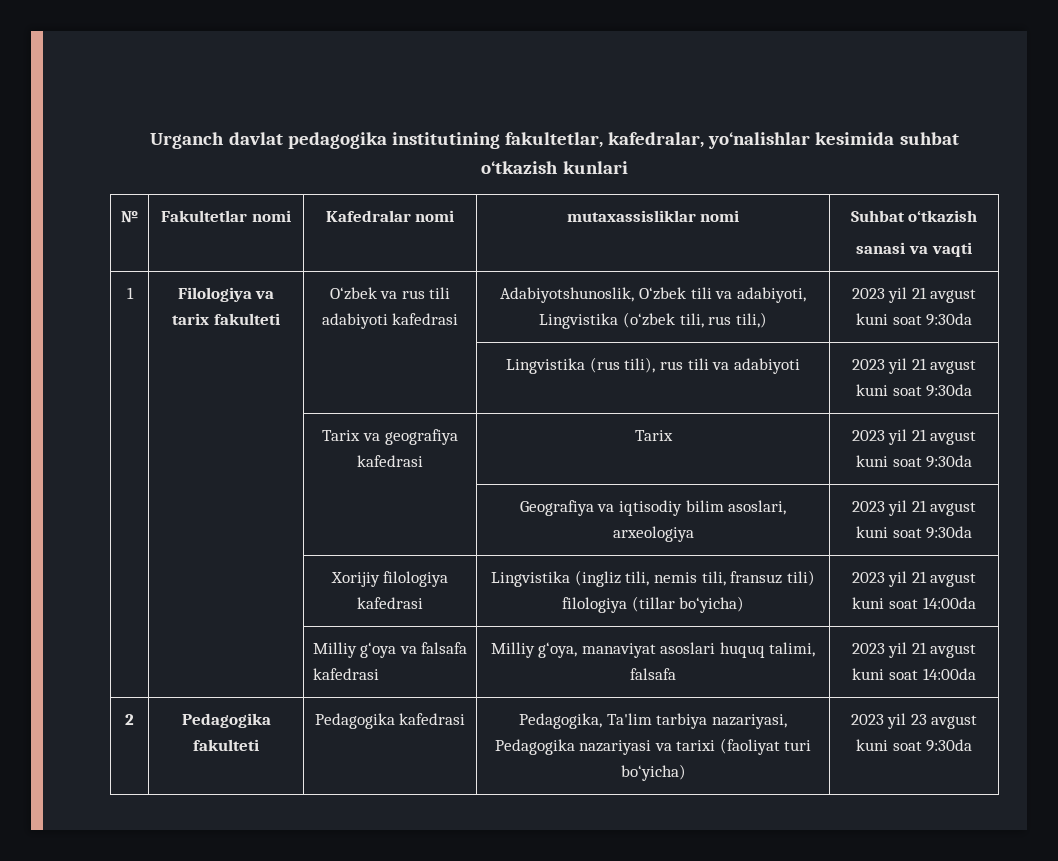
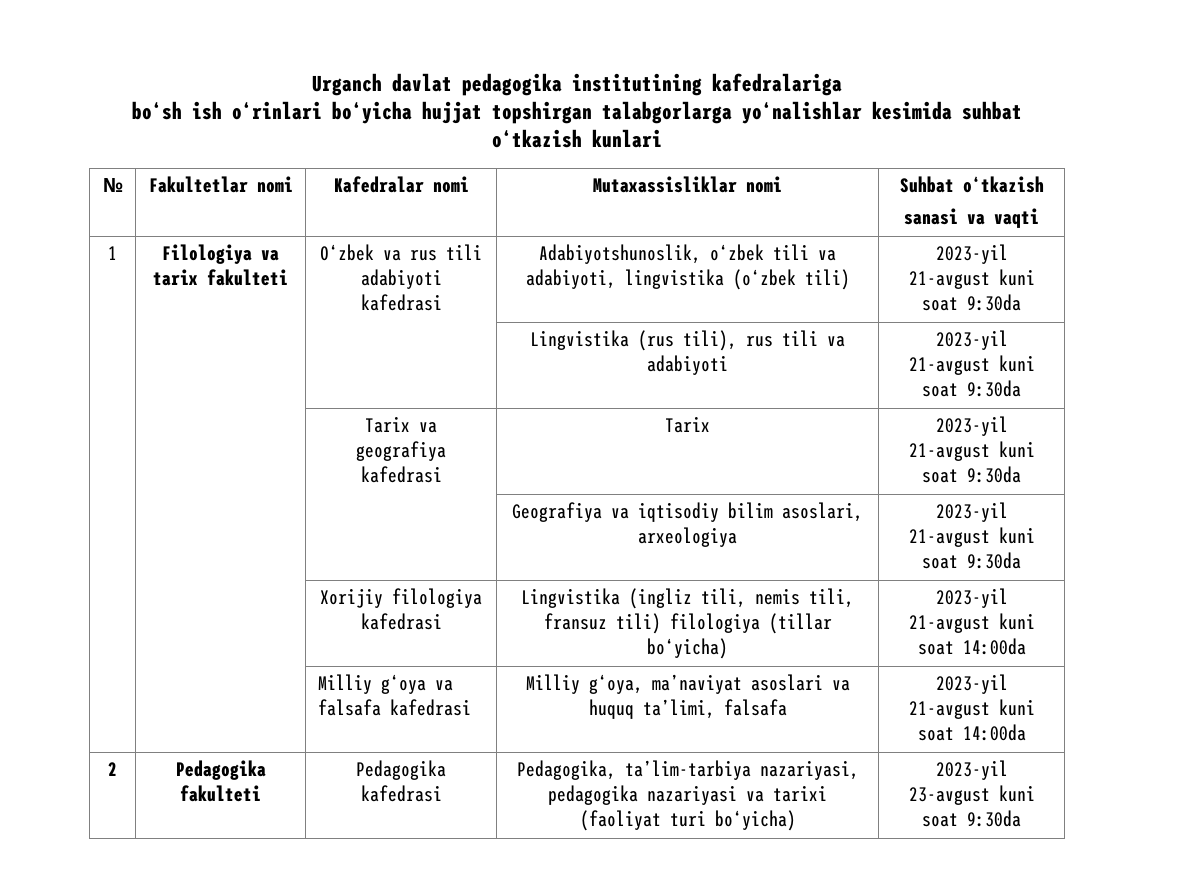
- Urganch davlat pedagogika institutining fakultetlar, kafedralar, yo‘nalishlar kesimida suhbat o‘tkazish kunlari
+ Urganch davlat pedagogika institutining kafedralariga
+ bo‘sh ish o‘rinlari bo‘yicha hujjat topshirgan talabgorlarga yo‘nalishlar kesimida suhbat o‘tkazish kunlari
- № | Fakultetlar nomi | Kafedralar nomi | mutaxassisliklar nomi | Suhbat o‘tkazish
+ № | Fakultetlar nomi | Kafedralar nomi | Mutaxassisliklar nomi | Suhbat o‘tkazish
- 1 | Filologiya va tarix fakulteti | O‘zbek va rus tili adabiyoti kafedrasi | Adabiyotshunoslik, O‘zbek tili va adabiyoti, Lingvistika (o‘zbek tili, rus tili,) | 2023 yil 21 avgust kuni soat 9:30da
+ 1 | Filologiya va tarix fakulteti | O‘zbek va rus tili adabiyoti kafedrasi | Adabiyotshunoslik, o‘zbek tili va adabiyoti, lingvistika (o‘zbek tili) | 2023-yil 21-avgust kuni soat 9:30da
- | | | Lingvistika (rus tili), rus tili va adabiyoti | 2023 yil 21 avgust kuni soat 9:30da
+ | | | Lingvistika (rus tili), rus tili va adabiyoti | 2023-yil 21-avgust kuni soat 9:30da
- | | Tarix va geografiya kafedrasi | Tarix | 2023 yil 21 avgust kuni soat 9:30da
+ | | Tarix va geografiya kafedrasi | Tarix | 2023-yil 21-avgust kuni soat 9:30da
- | | | Geografiya va iqtisodiy bilim asoslari, arxeologiya | 2023 yil 21 avgust kuni soat 9:30da
+ | | | Geografiya va iqtisodiy bilim asoslari, arxeologiya | 2023-yil 21-avgust kuni soat 9:30da
- | | Xorijiy filologiya kafedrasi | Lingvistika (ingliz tili, nemis tili, fransuz tili) filologiya (tillar bo‘yicha) | 2023 yil 21 avgust kuni soat 14:00da
+ | | Xorijiy filologiya kafedrasi | Lingvistika (ingliz tili, nemis tili, fransuz tili) filologiya (tillar bo‘yicha) | 2023-yil 21-avgust kuni soat 14:00da
- | | Milliy g‘oya va falsafa kafedrasi | Milliy g‘oya, manaviyat asoslari huquq talimi, falsafa | 2023 yil 21 avgust kuni soat 14:00da
+ | | Milliy g‘oya va falsafa kafedrasi | Milliy g‘oya, ma’naviyat asoslari va huquq ta’limi, falsafa | 2023-yil 21-avgust kuni soat 14:00da
- 2 | Pedagogika fakulteti | Pedagogika kafedrasi | Pedagogika, Ta'lim tarbiya nazariyasi, Pedagogika nazariyasi va tarixi (faoliyat turi bo‘yicha) | 2023 yil 23 avgust kuni soat 9:30da
+ 2 | Pedagogika fakulteti | Pedagogika kafedrasi | Pedagogika, ta’lim-tarbiya nazariyasi, pedagogika nazariyasi va tarixi (faoliyat turi bo‘yicha) | 2023-yil 23-avgust kuni soat 9:30da

